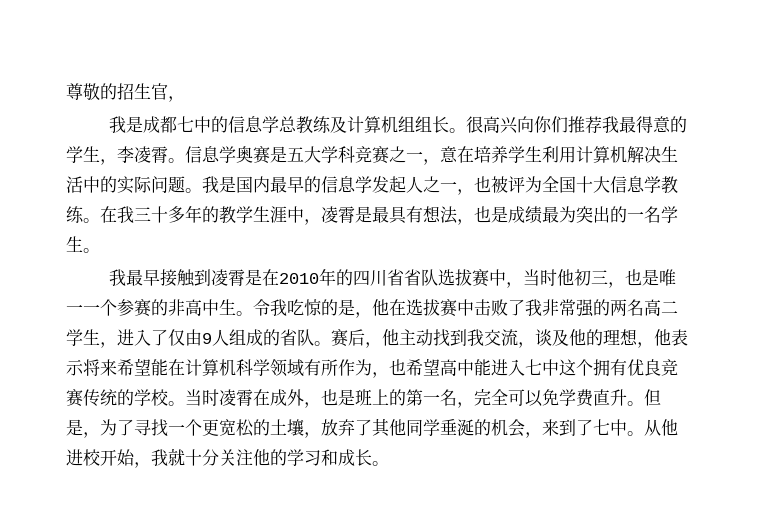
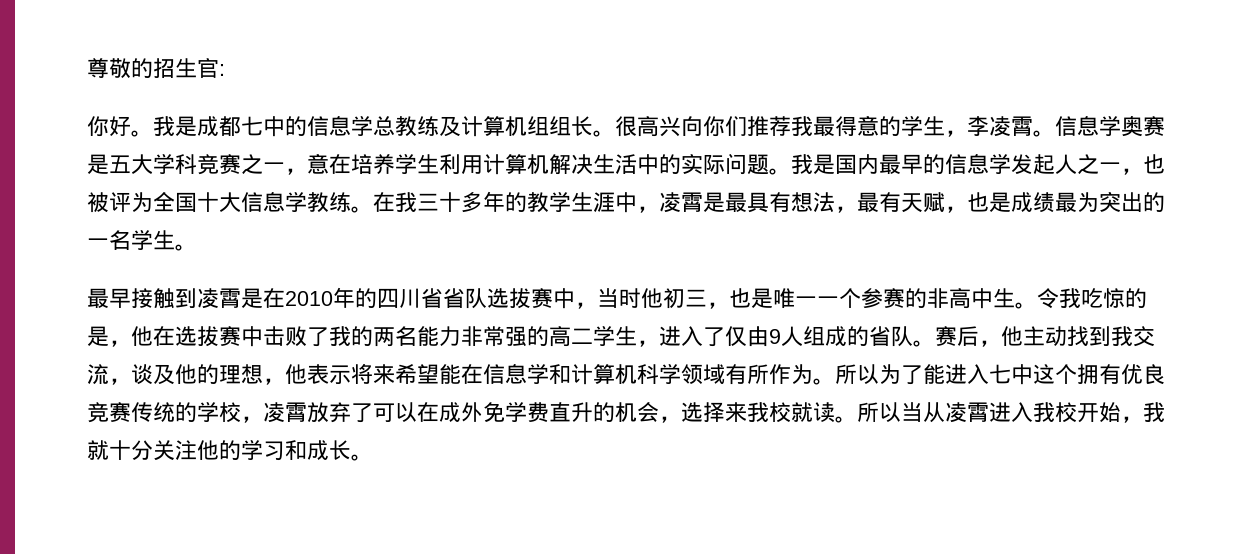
- 尊敬的招生官，
- 我是成都七中的信息学总教练及计算机组组长。
+ 尊敬的招生官:
+ 你好。我是成都七中的信息学总教练及计算机组组长。
- 在我三十多年的教学生涯中，凌霄是最具有想法，也是成绩最为突出的一名学生。
+ 在我三十多年的教学生涯中，凌霄是最具有想法，最有天赋，也是成绩最为突出的一名学生。
- 我最早接触到凌霄是在2010年的四川省省队选拔赛中，当时他初三，也是唯一一个参赛的非高中生。
+ 最早接触到凌霄是在2010年的四川省省队选拔赛中，当时他初三，也是唯一一个参赛的非高中生。
- 令我吃惊的是，他在选拔赛中击败了我非常强的两名高二学生，进入了仅由9人组成的省队。
+ 令我吃惊的是，他在选拔赛中击败了我的两名能力非常强的高二学生，进入了仅由9人组成的省队。
- 赛后，他主动找到我交流，谈及他的理想，他表示将来希望能在计算机科学领域有所作为，也希望高中能进入七中这个拥有优良竞赛传统的学校。当时凌霄在成外，也是班上的第一名，完全可以免学费直升。但是，为了寻找一个更宽松的土壤，放弃了其他同学垂涎的机会，来到了七中。从他进校开始，我就十分关注他的学习和成长。
+ 赛后，他主动找到我交流，谈及他的理想，他表示将来希望能在信息学和计算机科学领域有所作为。所以为了能进入七中这个拥有优良竞赛传统的学校，凌霄放弃了可以在成外免学费直升的机会，选择来我校就读。所以当从凌霄进入我校开始，我就十分关注他的学习和成长。

